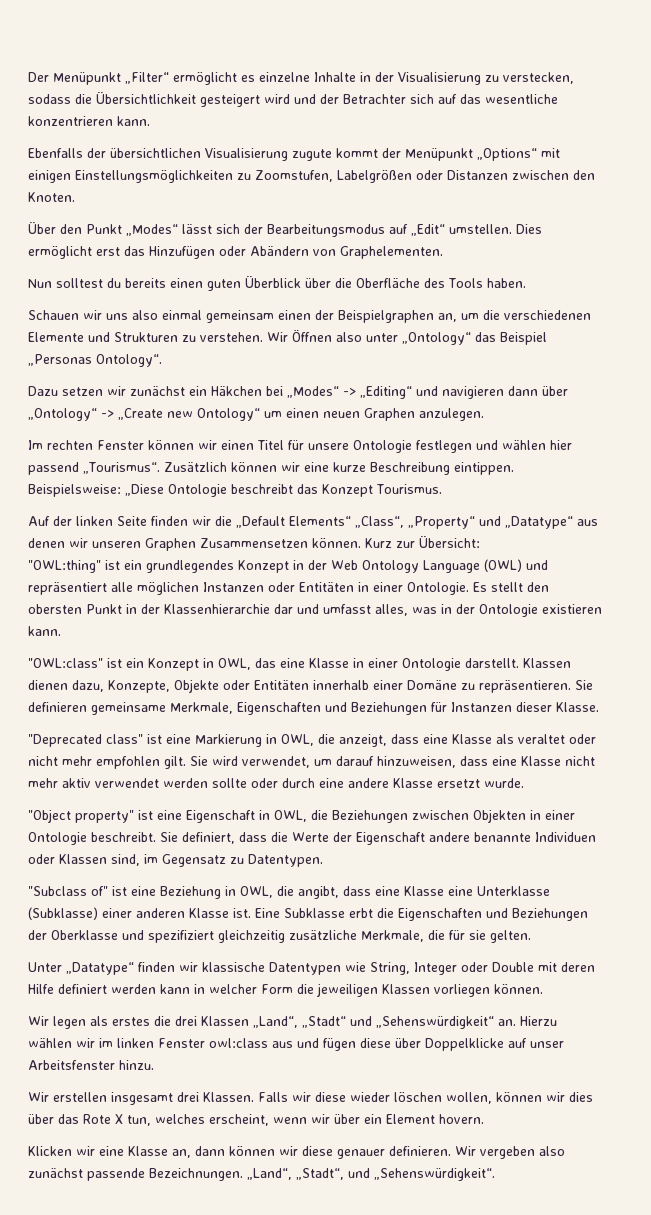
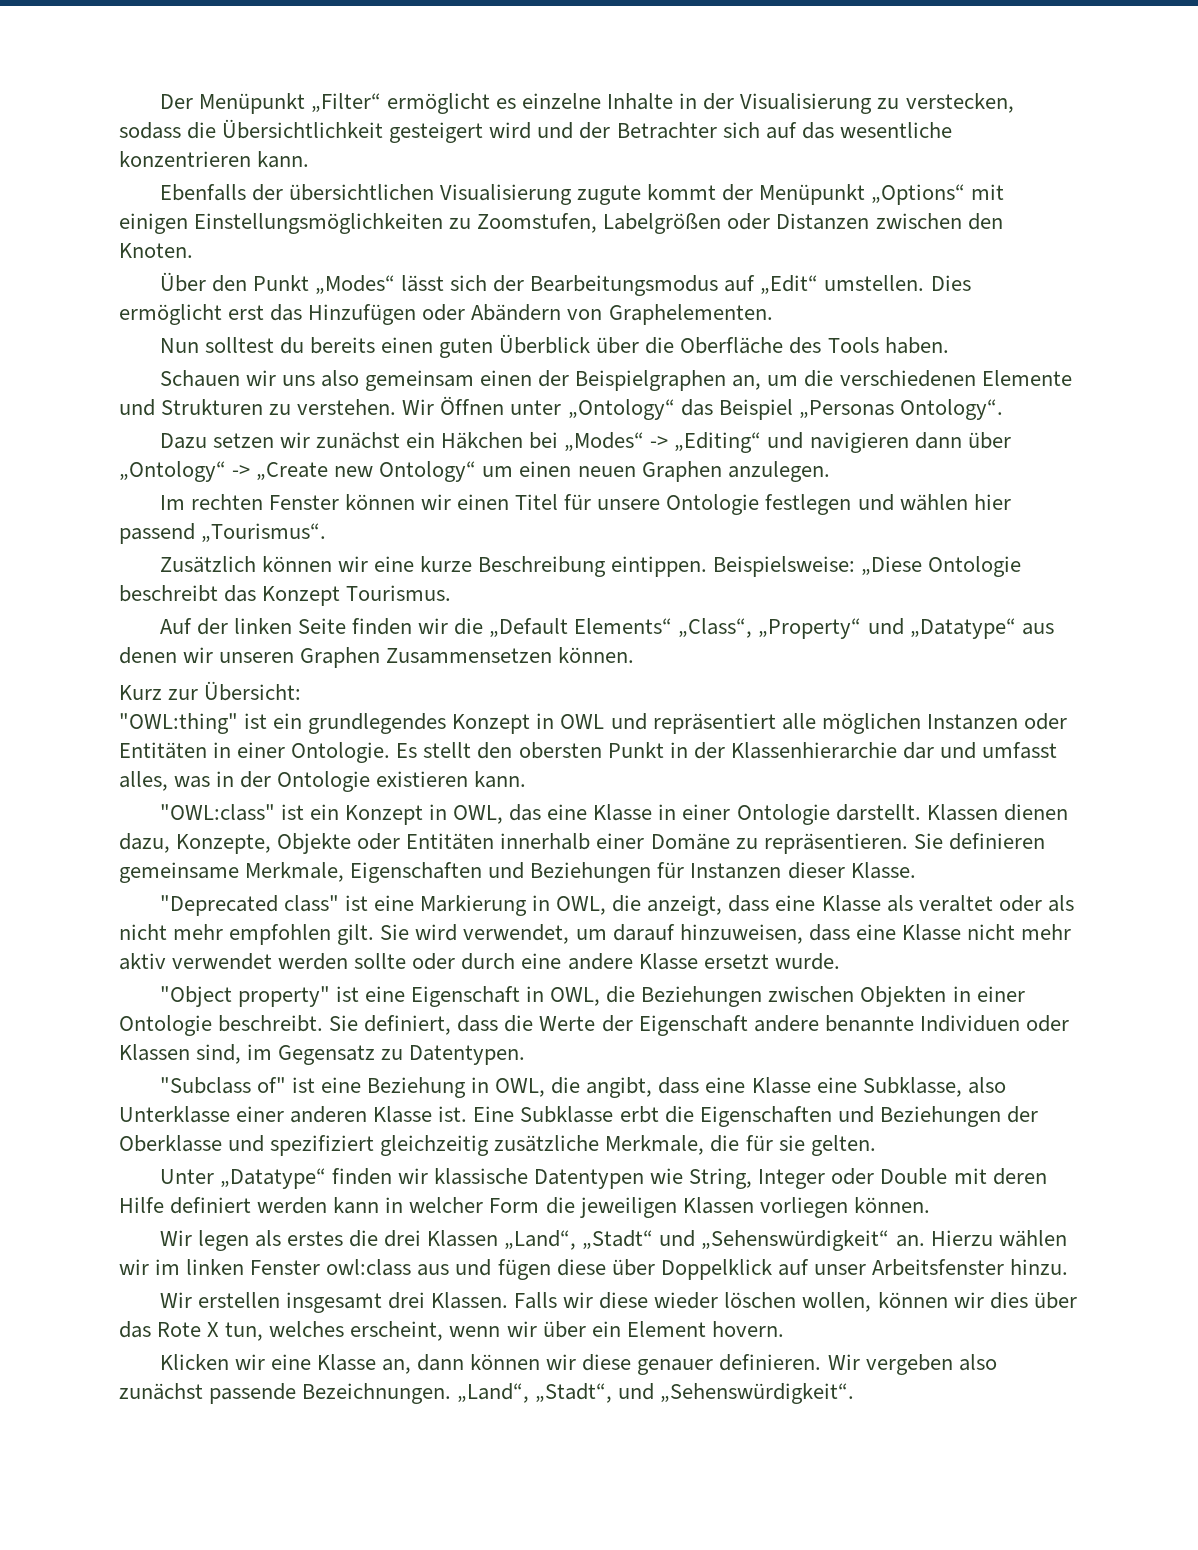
- Schauen wir uns also einmal gemeinsam einen der Beispielgraphen an, um die verschiedenen Elemente und Strukturen zu verstehen.
+ Schauen wir uns also gemeinsam einen der Beispielgraphen an, um die verschiedenen Elemente und Strukturen zu verstehen.
- Wir Öffnen also unter „Ontology“ das Beispiel „Personas Ontology“.
+ Wir Öffnen unter „Ontology“ das Beispiel „Personas Ontology“.
- Im rechten Fenster können wir einen Titel für unsere Ontologie festlegen und wählen hier passend „Tourismus“. Zusätzlich können wir eine kurze Beschreibung eintippen.
+ Im rechten Fenster können wir einen Titel für unsere Ontologie festlegen und wählen hier passend „Tourismus“.
+ Zusätzlich können wir eine kurze Beschreibung eintippen.
- Auf der linken Seite finden wir die „Default Elements“ „Class“, „Property“ und „Datatype“ aus denen wir unseren Graphen Zusammensetzen können. Kurz zur Übersicht:
+ Auf der linken Seite finden wir die „Default Elements“ „Class“, „Property“ und „Datatype“ aus denen wir unseren Graphen Zusammensetzen können.
+ Kurz zur Übersicht:
- "OWL:thing" ist ein grundlegendes Konzept in der Web Ontology Language (OWL) und repräsentiert alle möglichen Instanzen oder Entitäten in einer Ontologie.
+ "OWL:thing" ist ein grundlegendes Konzept in OWL und repräsentiert alle möglichen Instanzen oder Entitäten in einer Ontologie.
- "Deprecated class" ist eine Markierung in OWL, die anzeigt, dass eine Klasse als veraltet oder nicht mehr empfohlen gilt.
+ "Deprecated class" ist eine Markierung in OWL, die anzeigt, dass eine Klasse als veraltet oder als nicht mehr empfohlen gilt.
- "Subclass of" ist eine Beziehung in OWL, die angibt, dass eine Klasse eine Unterklasse (Subklasse) einer anderen Klasse ist.
+ "Subclass of" ist eine Beziehung in OWL, die angibt, dass eine Klasse eine Subklasse, also Unterklasse einer anderen Klasse ist.
- Hierzu wählen wir im linken Fenster owl:class aus und fügen diese über Doppelklicke auf unser Arbeitsfenster hinzu.
+ Hierzu wählen wir im linken Fenster owl:class aus und fügen diese über Doppelklick auf unser Arbeitsfenster hinzu.

